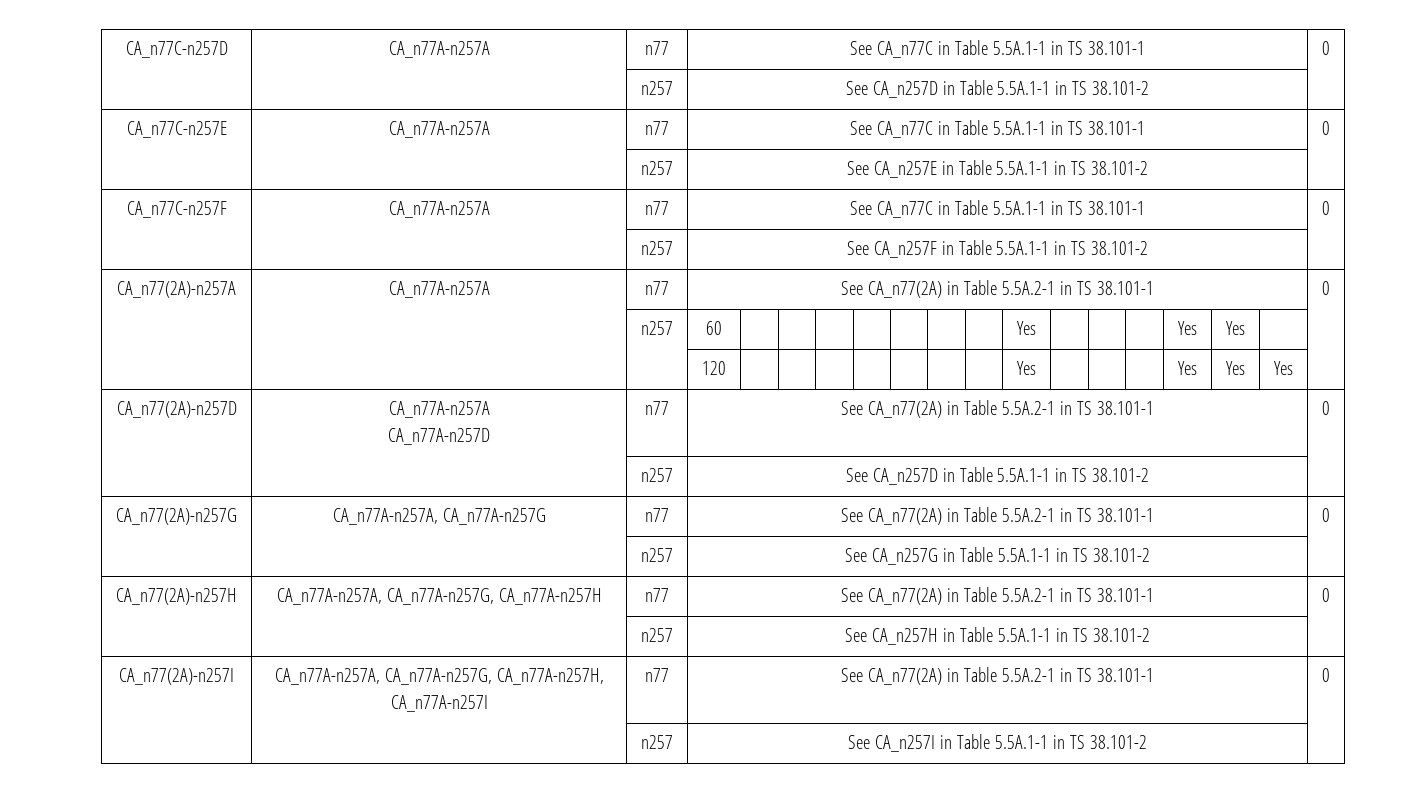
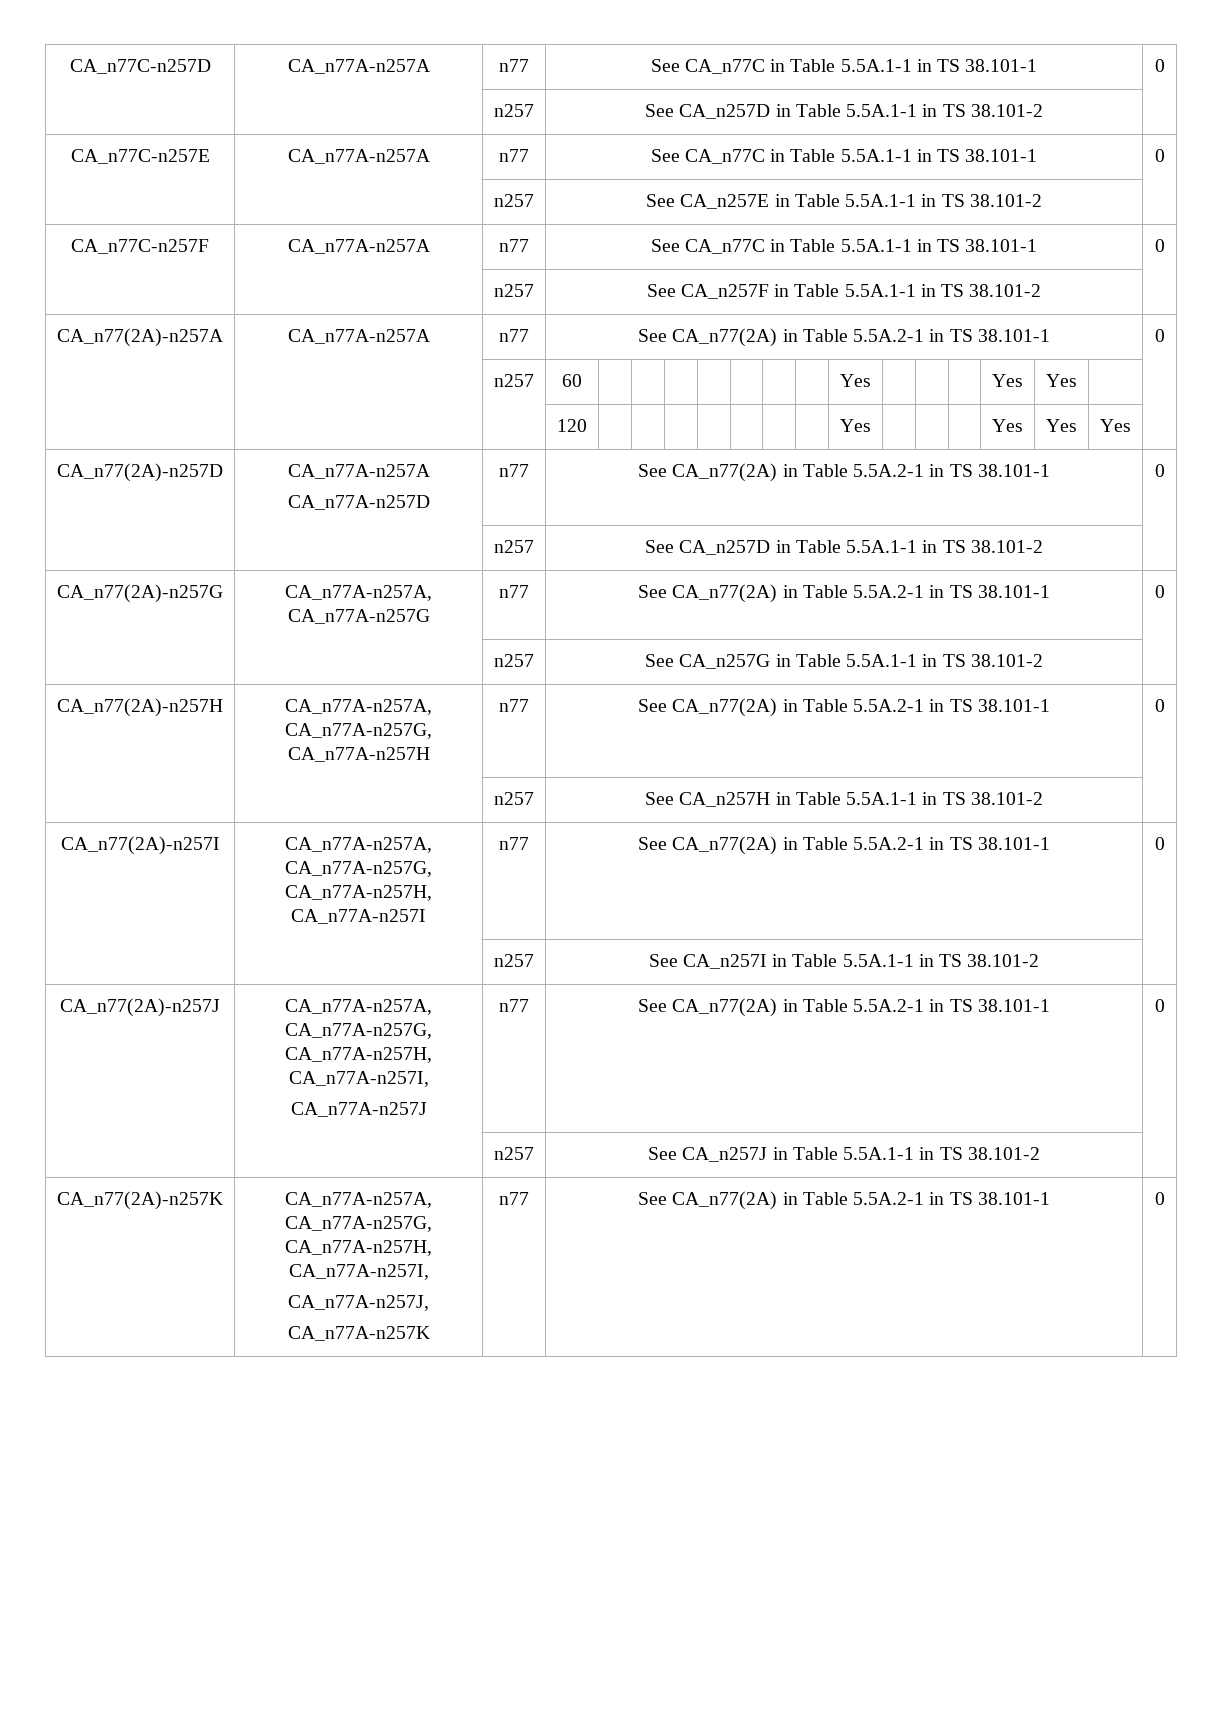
+ CA_n77(2A)-n257J | CA_n77A-n257A, CA_n77A-n257G, CA_n77A-n257H, CA_n77A-n257I,
+ CA_n77A-n257J | n77 | See CA_n77(2A) in Table 5.5A.2-1 in TS 38.101-1 | 0
+ | | n257 | See CA_n257J in Table 5.5A.1-1 in TS 38.101-2 |
+ CA_n77(2A)-n257K | CA_n77A-n257A, CA_n77A-n257G, CA_n77A-n257H, CA_n77A-n257I,
+ CA_n77A-n257J,
+ CA_n77A-n257K | n77 | See CA_n77(2A) in Table 5.5A.2-1 in TS 38.101-1 | 0

